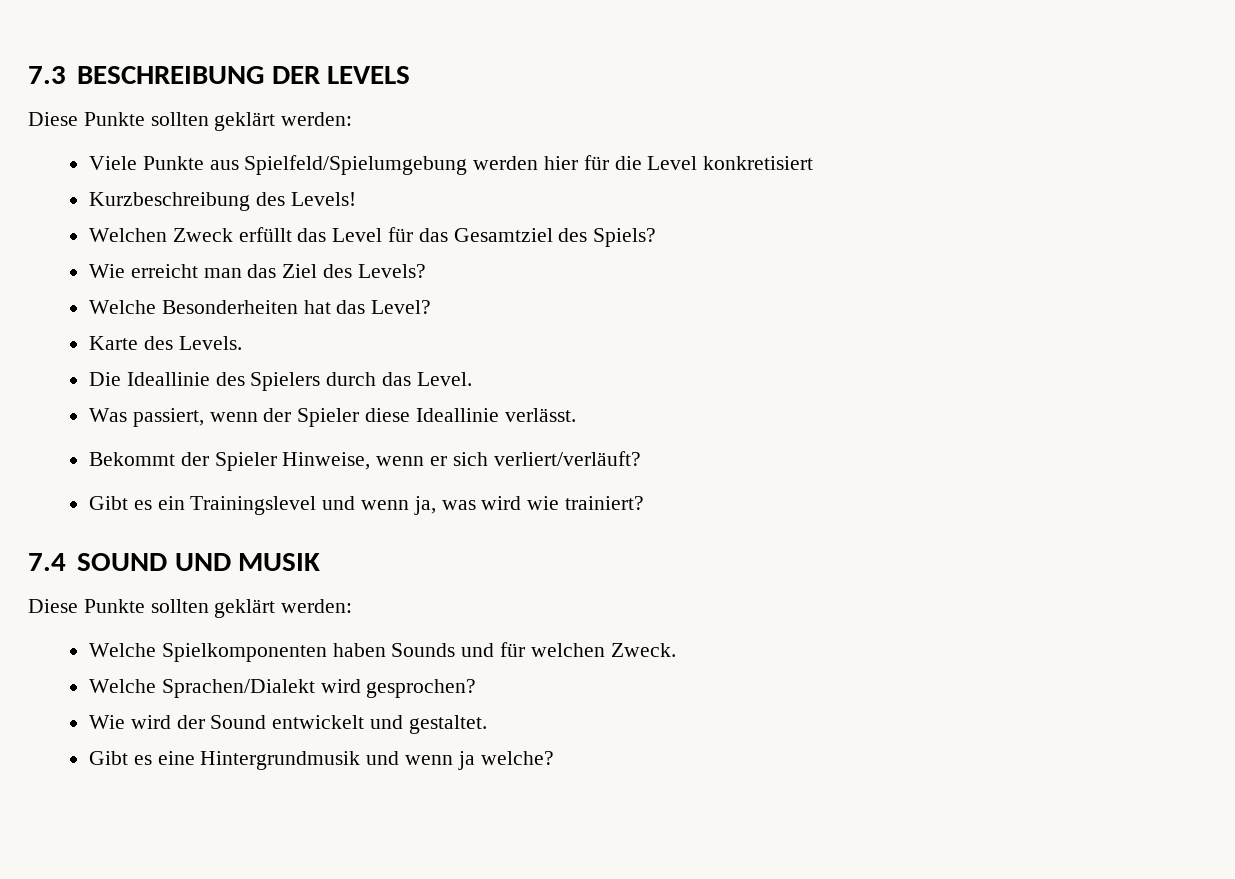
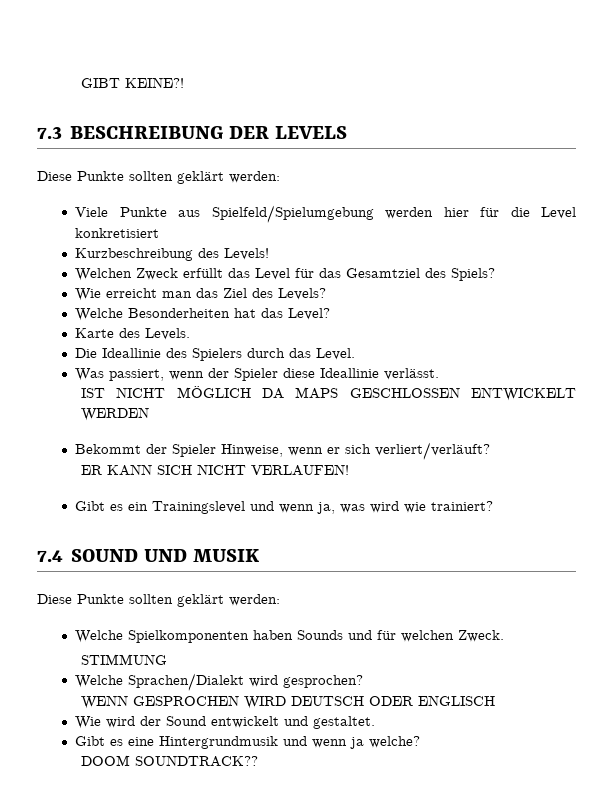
+ GIBT KEINE?!
+ IST NICHT MÖGLICH DA MAPS GESCHLOSSEN ENTWICKELT WERDEN
+ ER KANN SICH NICHT VERLAUFEN!
+ STIMMUNG
+ WENN GESPROCHEN WIRD DEUTSCH ODER ENGLISCH
+ DOOM SOUNDTRACK??

